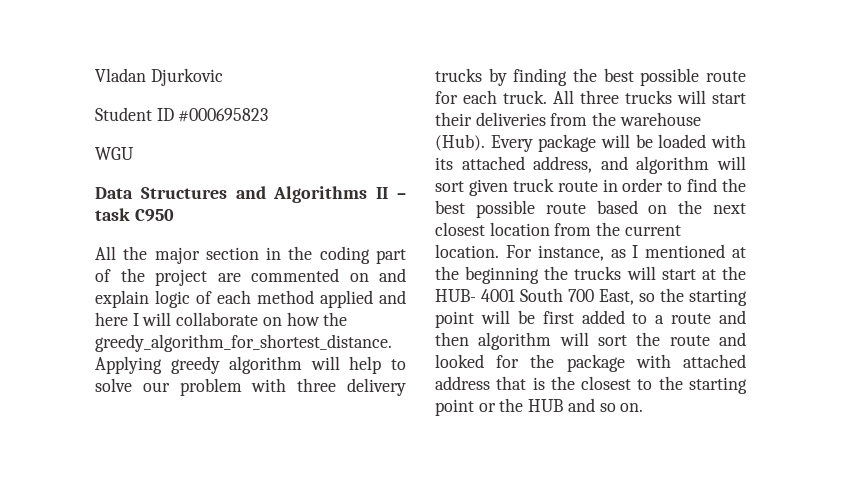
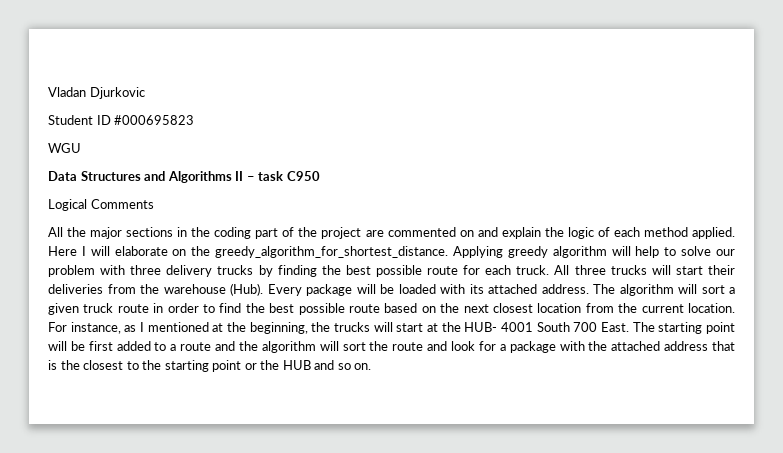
+ Logical Comments
- All the major section in the coding part of the project are commented on and explain logic of each method applied and here I will collaborate on how the greedy_algorithm_for_shortest_distance.
+ All the major sections in the coding part of the project are commented on and explain the logic of each method applied. Here I will elaborate on the greedy_algorithm_for_shortest_distance.
- Every package will be loaded with its attached address, and algorithm will sort given truck route in order to find the best possible route based on the next closest location from the current location.
+ Every package will be loaded with its attached address. The algorithm will sort a given truck route in order to find the best possible route based on the next closest location from the current location.
- For instance, as I mentioned at the beginning the trucks will start at the HUB- 4001 South 700 East, so the starting point will be first added to a route and then algorithm will sort the route and looked for the package with attached address that is the closest to the starting point or the HUB and so on.
+ For instance, as I mentioned at the beginning, the trucks will start at the HUB- 4001 South 700 East. The starting point will be first added to a route and the algorithm will sort the route and look for a package with the attached address that is the closest to the starting point or the HUB and so on.

